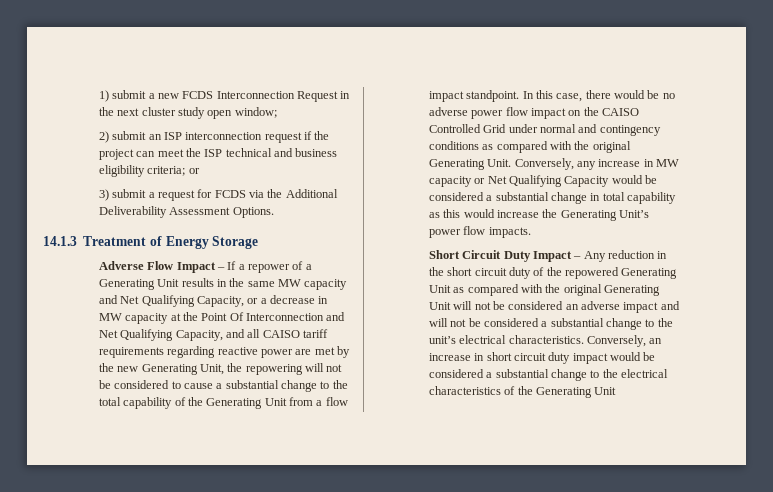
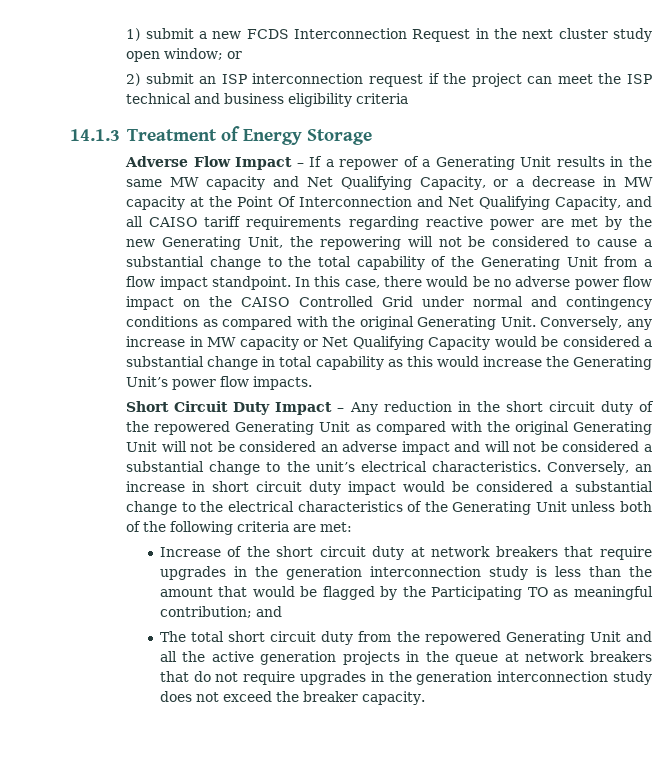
- 1) submit a new FCDS Interconnection Request in the next cluster study open window;
+ 1) submit a new FCDS Interconnection Request in the next cluster study open window; or
- 2) submit an ISP interconnection request if the project can meet the ISP technical and business eligibility criteria; or
- 3) submit a request for FCDS via the Additional Deliverability Assessment Options.
+ 2) submit an ISP interconnection request if the project can meet the ISP technical and business eligibility criteria
- Conversely, an increase in short circuit duty impact would be considered a substantial change to the electrical characteristics of the Generating Unit
+ Conversely, an increase in short circuit duty impact would be considered a substantial change to the electrical characteristics of the Generating Unit unless both of the following criteria are met:
+ Increase of the short circuit duty at network breakers that require upgrades in the generation interconnection study is less than the amount that would be flagged by the Participating TO as meaningful contribution; and
+ The total short circuit duty from the repowered Generating Unit and all the active generation projects in the queue at network breakers that do not require upgrades in the generation interconnection study does not exceed the breaker capacity.

